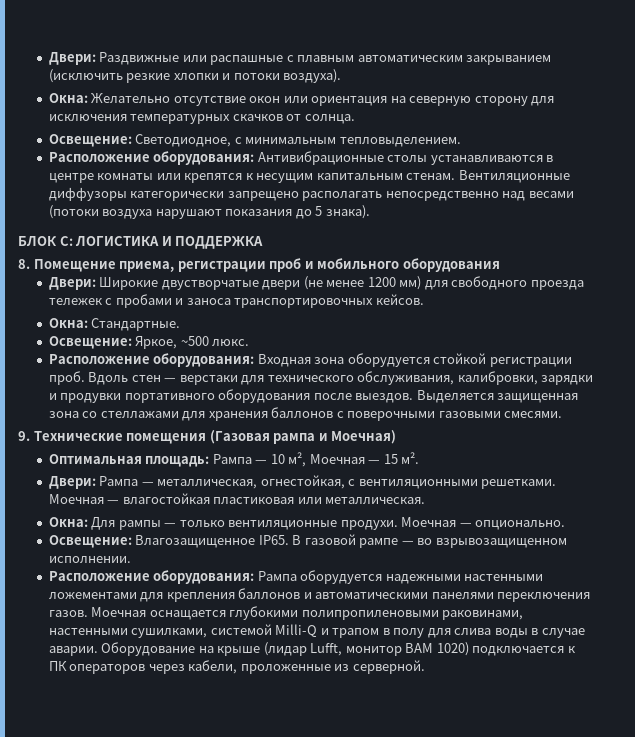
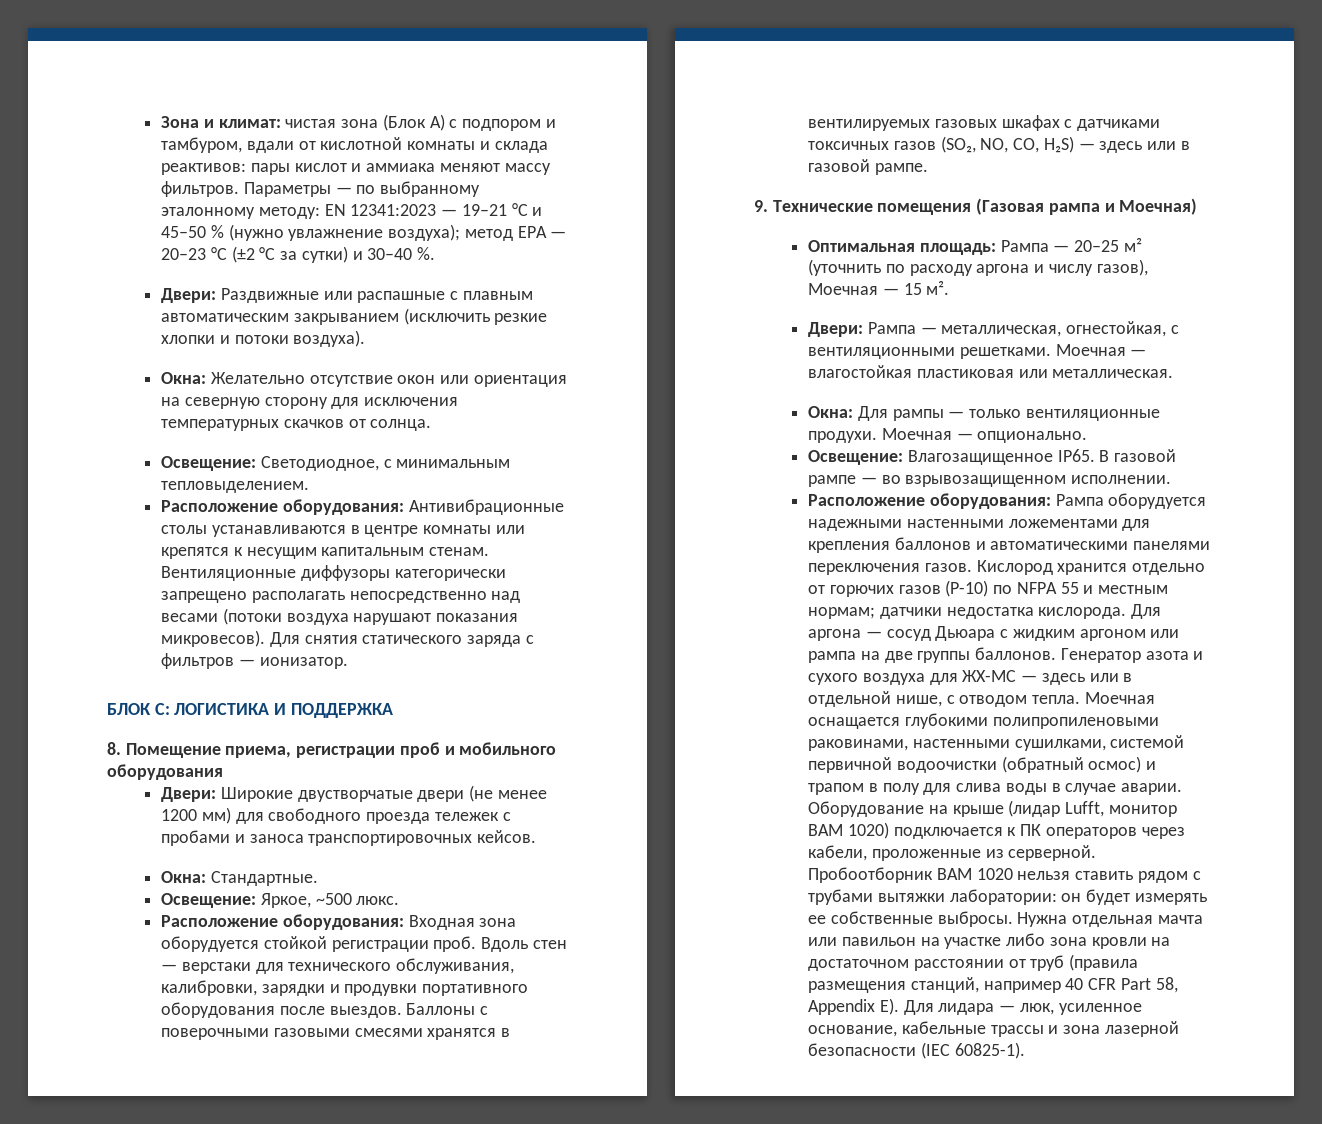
+ Зона и климат: чистая зона (Блок А) с подпором и тамбуром, вдали от кислотной комнаты и склада реактивов: пары кислот и аммиака меняют массу фильтров. Параметры — по выбранному эталонному методу: EN 12341:2023 — 19–21 °C и 45–50 % (нужно увлажнение воздуха); метод EPA — 20–23 °C (±2 °C за сутки) и 30–40 %.
- Вентиляционные диффузоры категорически запрещено располагать непосредственно над весами (потоки воздуха нарушают показания до 5 знака).
+ Вентиляционные диффузоры категорически запрещено располагать непосредственно над весами (потоки воздуха нарушают показания микровесов). Для снятия статического заряда с фильтров — ионизатор.
- Выделяется защищенная зона со стеллажами для хранения баллонов с поверочными газовыми смесями.
+ Баллоны с поверочными газовыми смесями хранятся в вентилируемых газовых шкафах с датчиками токсичных газов (SO₂, NO, CO, H₂S) — здесь или в газовой рампе.
- Оптимальная площадь: Рампа — 10 м², Моечная — 15 м².
+ Оптимальная площадь: Рампа — 20–25 м² (уточнить по расходу аргона и числу газов), Моечная — 15 м².
+ Кислород хранится отдельно от горючих газов (P-10) по NFPA 55 и местным нормам; датчики недостатка кислорода. Для аргона — сосуд Дьюара с жидким аргоном или рампа на две группы баллонов. Генератор азота и сухого воздуха для ЖХ-МС — здесь или в отдельной нише, с отводом тепла.
- Моечная оснащается глубокими полипропиленовыми раковинами, настенными сушилками, системой Milli-Q и трапом в полу для слива воды в случае аварии.
+ Моечная оснащается глубокими полипропиленовыми раковинами, настенными сушилками, системой первичной водоочистки (обратный осмос) и трапом в полу для слива воды в случае аварии.
+ Пробоотборник BAM 1020 нельзя ставить рядом с трубами вытяжки лаборатории: он будет измерять ее собственные выбросы. Нужна отдельная мачта или павильон на участке либо зона кровли на достаточном расстоянии от труб (правила размещения станций, например 40 CFR Part 58, Appendix E). Для лидара — люк, усиленное основание, кабельные трассы и зона лазерной безопасности (IEC 60825-1).

